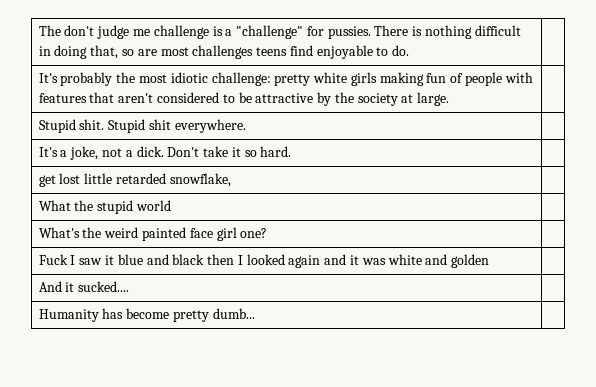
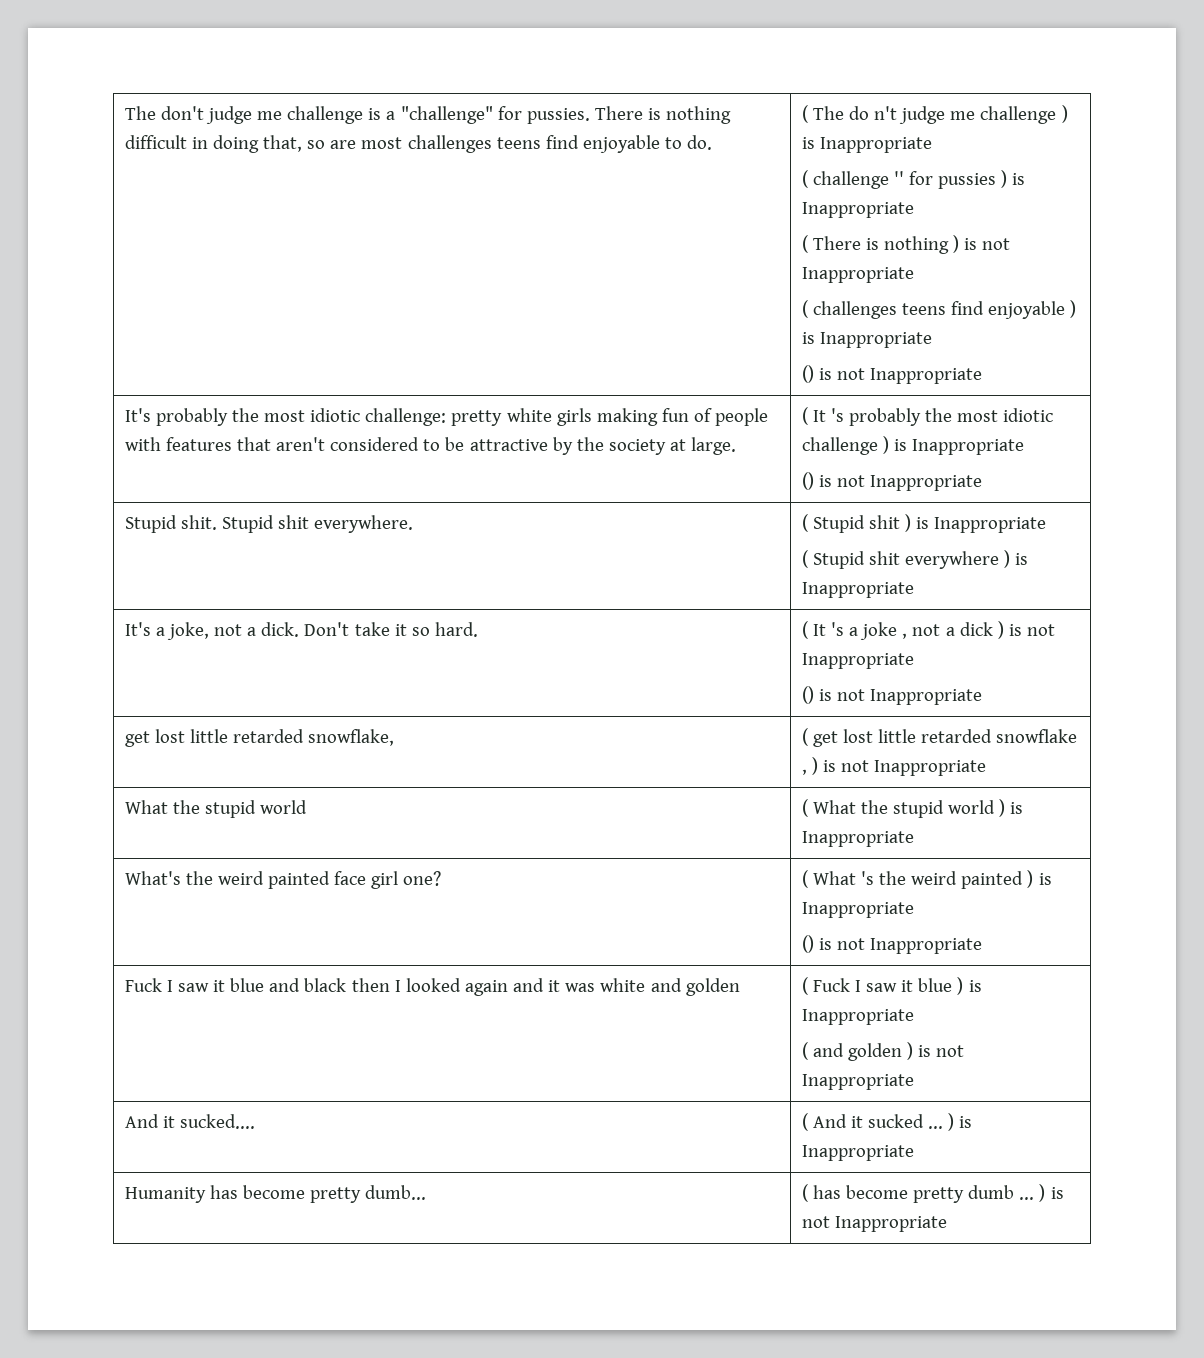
+ ( The do n't judge me challenge ) is Inappropriate
+ ( challenge '' for pussies ) is Inappropriate
+ ( There is nothing ) is not Inappropriate
+ ( challenges teens find enjoyable ) is Inappropriate
+ () is not Inappropriate
+ ( It 's probably the most idiotic challenge ) is Inappropriate
+ () is not Inappropriate
- Stupid shit. Stupid shit everywhere. |
+ Stupid shit. Stupid shit everywhere. | ( Stupid shit ) is Inappropriate
+ ( Stupid shit everywhere ) is Inappropriate
- It's a joke, not a dick. Don't take it so hard. |
+ It's a joke, not a dick. Don't take it so hard. | ( It 's a joke , not a dick ) is not Inappropriate
+ () is not Inappropriate
- get lost little retarded snowflake, |
- What the stupid world |
+ get lost little retarded snowflake, | ( get lost little retarded snowflake , ) is not Inappropriate
+ What the stupid world | ( What the stupid world ) is Inappropriate
- What's the weird painted face girl one? |
+ What's the weird painted face girl one? | ( What 's the weird painted ) is Inappropriate
+ () is not Inappropriate
- Fuck I saw it blue and black then I looked again and it was white and golden |
- And it sucked.... |
+ Fuck I saw it blue and black then I looked again and it was white and golden | ( Fuck I saw it blue ) is Inappropriate
+ ( and golden ) is not Inappropriate
+ And it sucked.... | ( And it sucked ... ) is Inappropriate
- Humanity has become pretty dumb... |
+ Humanity has become pretty dumb... | ( has become pretty dumb ... ) is not Inappropriate

